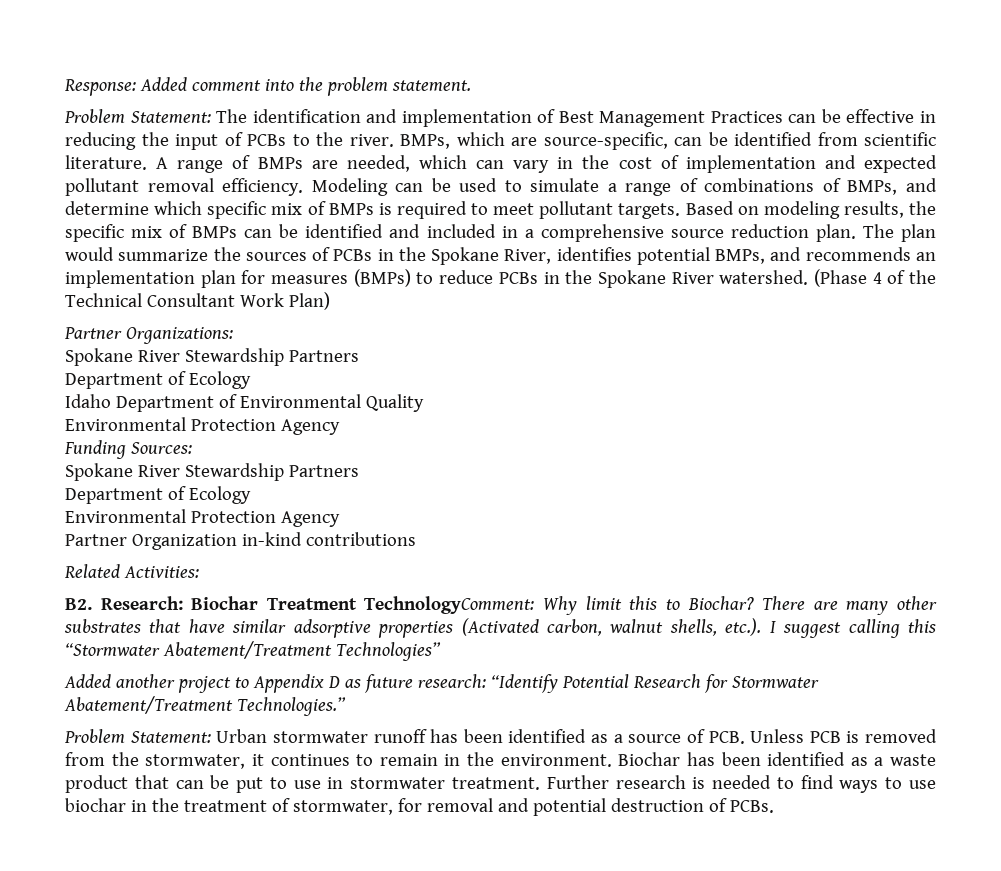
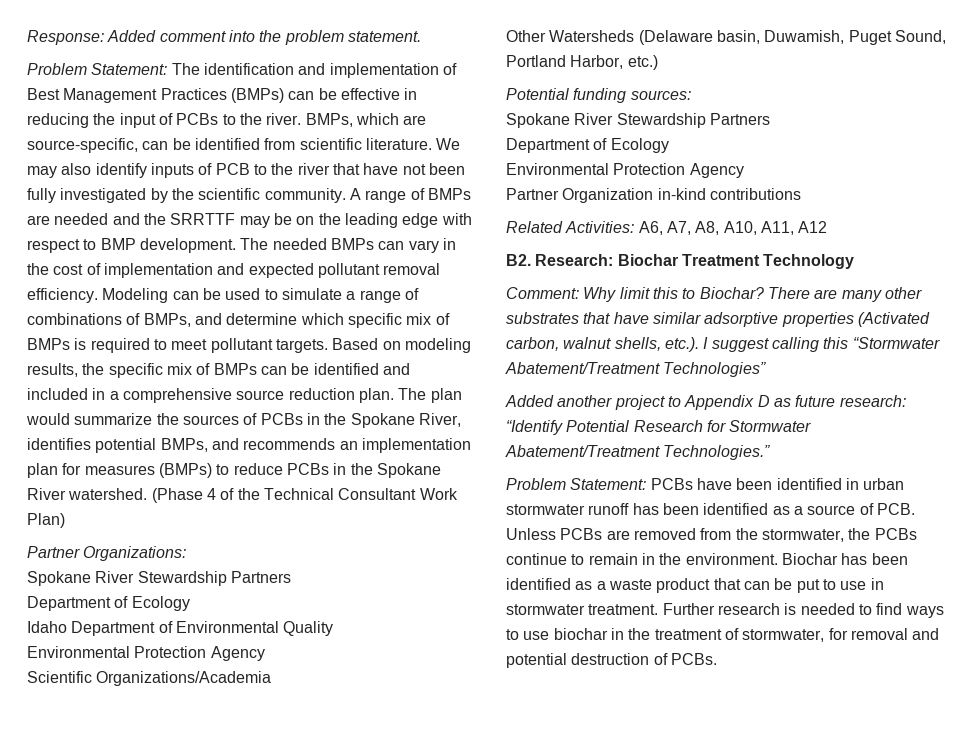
- Problem Statement: The identification and implementation of Best Management Practices can be effective in reducing the input of PCBs to the river.
+ Problem Statement: The identification and implementation of Best Management Practices (BMPs) can be effective in reducing the input of PCBs to the river.
+ We may also identify inputs of PCB to the river that have not been fully investigated by the scientific community.
- A range of BMPs are needed, which can vary in the cost of implementation and expected pollutant removal efficiency.
+ A range of BMPs are needed and the SRRTTF may be on the leading edge with respect to BMP development. The needed BMPs can vary in the cost of implementation and expected pollutant removal efficiency.
- Funding Sources:
+ Scientific Organizations/Academia
+ Other Watersheds (Delaware basin, Duwamish, Puget Sound, Portland Harbor, etc.)
+ Potential funding sources:
- Related Activities:
+ Related Activities: A6, A7, A8, A10, A11, A12
- B2. Research: Biochar Treatment TechnologyComment: Why limit this to Biochar?
+ B2. Research: Biochar Treatment Technology
+ Comment: Why limit this to Biochar?
- Problem Statement: Urban stormwater runoff has been identified as a source of PCB. Unless PCB is removed from the stormwater, it continues to remain in the environment.
+ Problem Statement: PCBs have been identified in urban stormwater runoff has been identified as a source of PCB. Unless PCBs are removed from the stormwater, the PCBs continue to remain in the environment.

